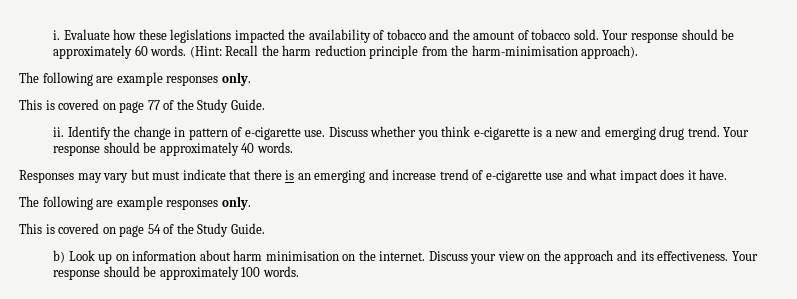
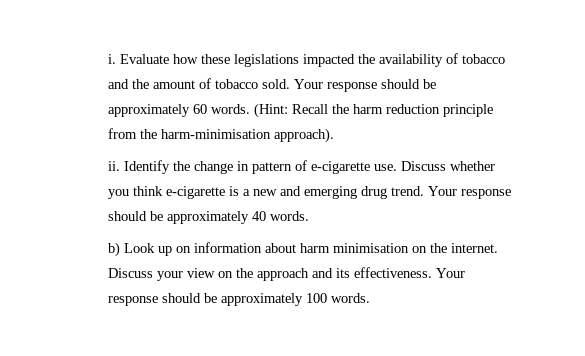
  (Hint: Recall the harm reduction principle from the harm-minimisation approach).
- The following are example responses only.
- This is covered on page 77 of the Study Guide.
- Responses may vary but must indicate that there is an emerging and increase trend of e-cigarette use and what impact does it have.
- The following are example responses only.
- This is covered on page 54 of the Study Guide.

